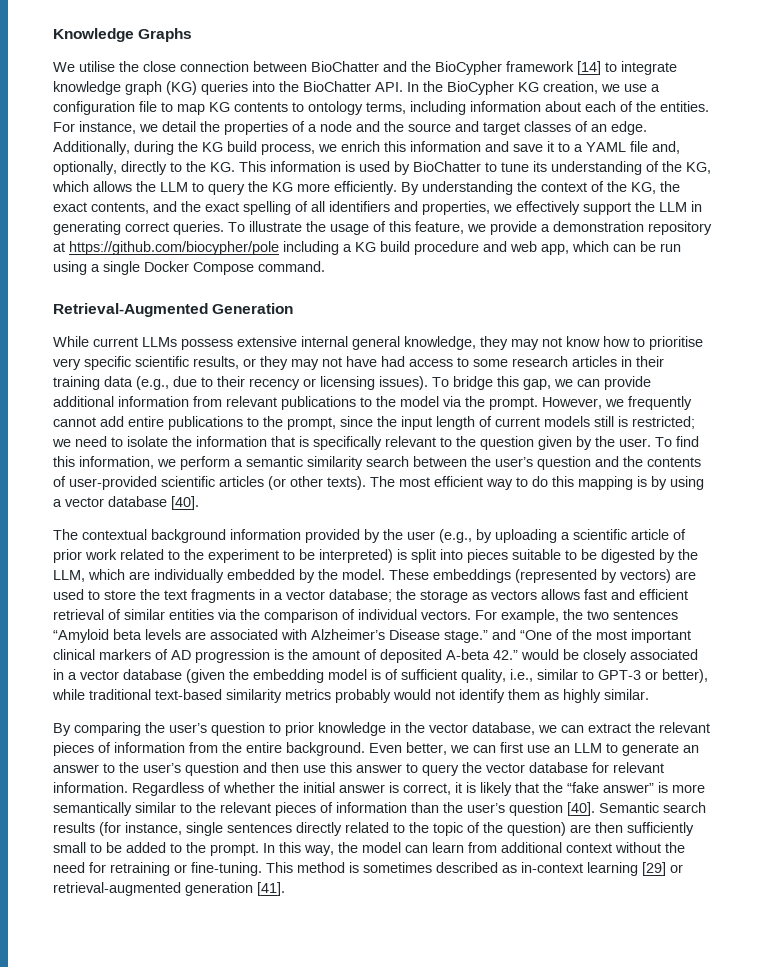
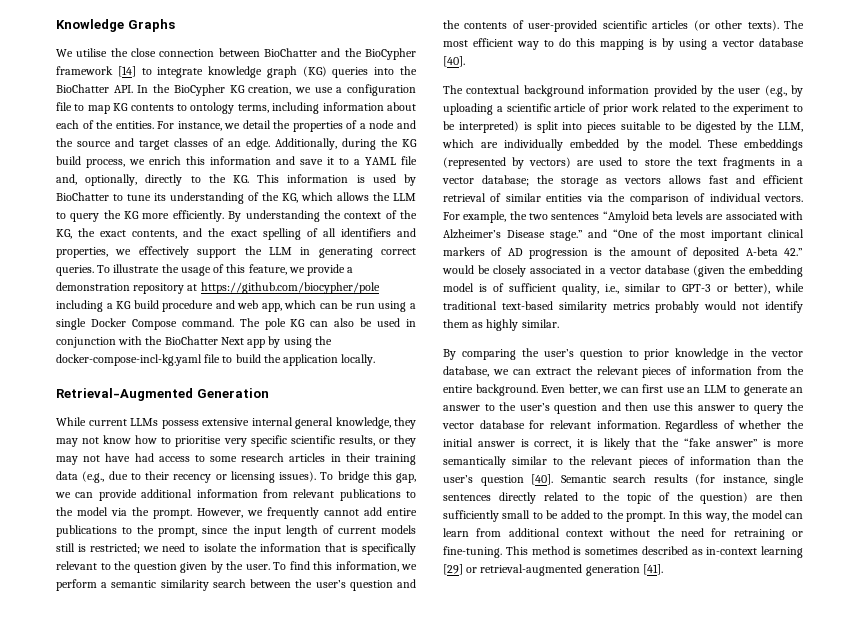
+ The pole KG can also be used in conjunction with the BioChatter Next app by using the docker-compose-incl-kg.yaml file to build the application locally.

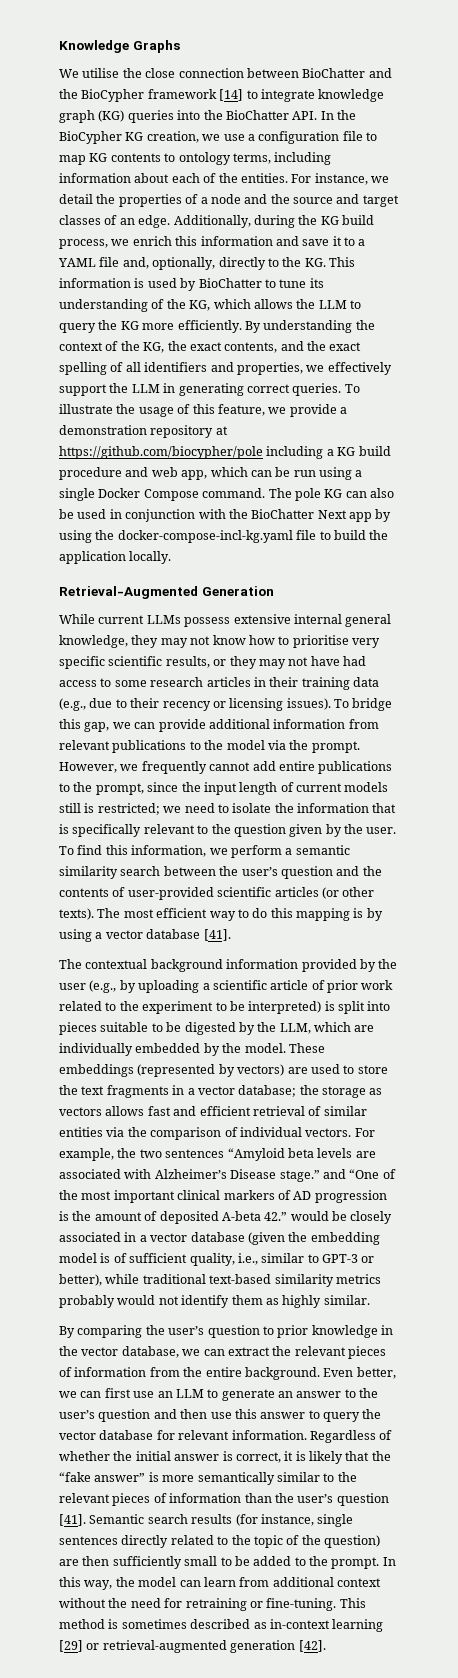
- The most efficient way to do this mapping is by using a vector database [40].
+ The most efficient way to do this mapping is by using a vector database [41].
- Regardless of whether the initial answer is correct, it is likely that the “fake answer” is more semantically similar to the relevant pieces of information than the user’s question [40].
+ Regardless of whether the initial answer is correct, it is likely that the “fake answer” is more semantically similar to the relevant pieces of information than the user’s question [41].
- This method is sometimes described as in-context learning [29] or retrieval-augmented generation [41].
+ This method is sometimes described as in-context learning [29] or retrieval-augmented generation [42].

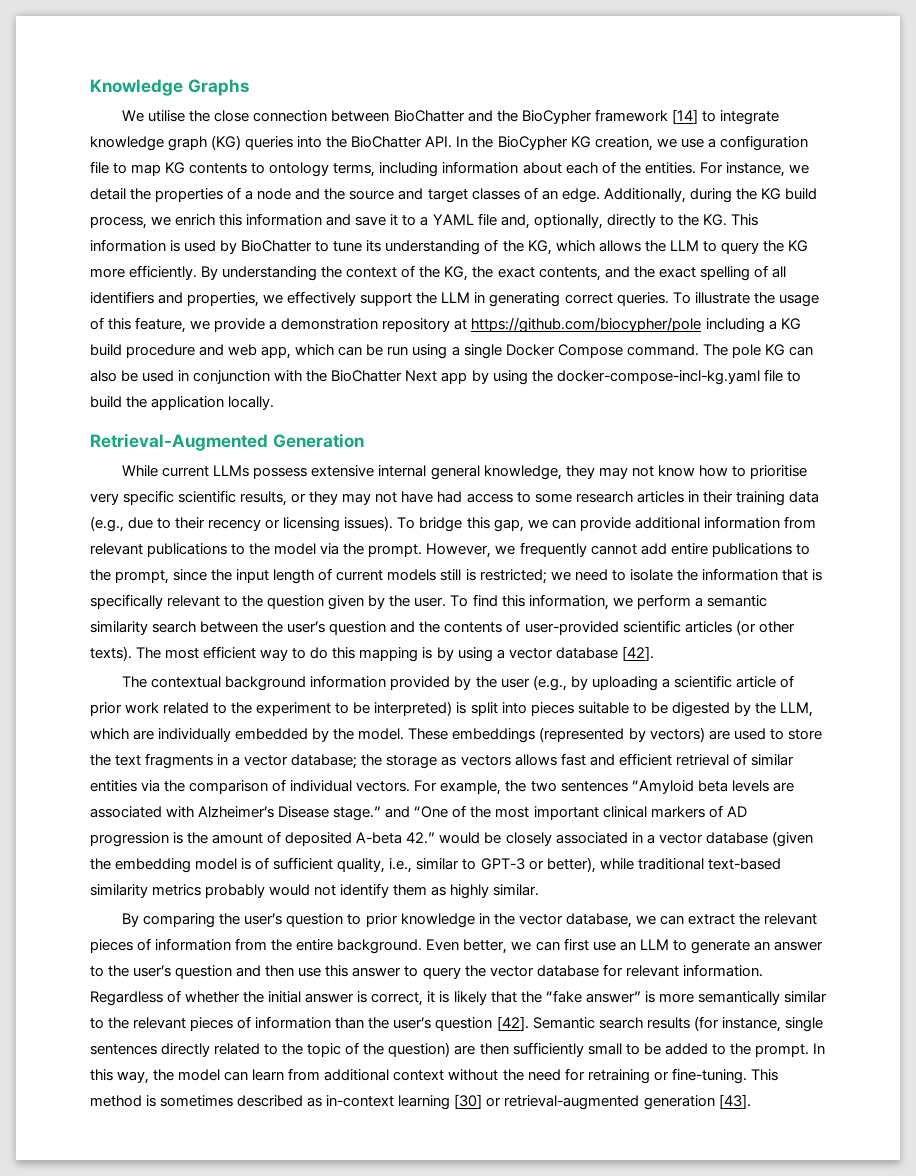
- The most efficient way to do this mapping is by using a vector database [41].
+ The most efficient way to do this mapping is by using a vector database [42].
- Regardless of whether the initial answer is correct, it is likely that the “fake answer” is more semantically similar to the relevant pieces of information than the user’s question [41].
+ Regardless of whether the initial answer is correct, it is likely that the “fake answer” is more semantically similar to the relevant pieces of information than the user’s question [42].
- This method is sometimes described as in-context learning [29] or retrieval-augmented generation [42].
+ This method is sometimes described as in-context learning [30] or retrieval-augmented generation [43].

